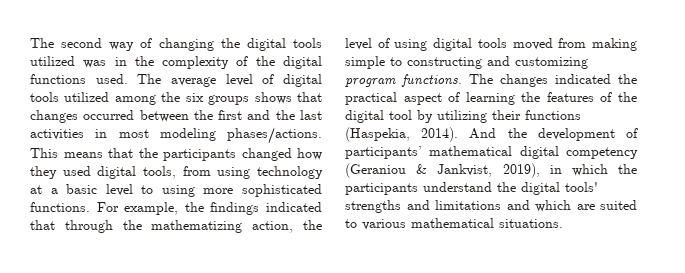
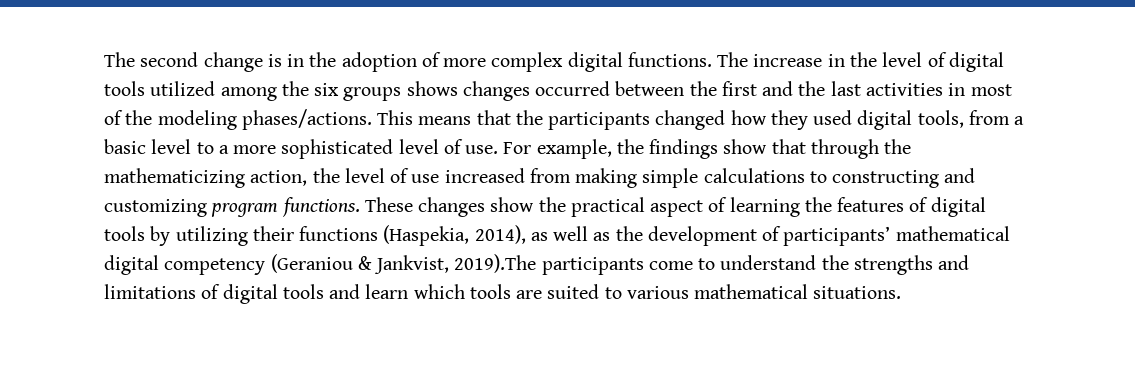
- The second way of changing the digital tools utilized was in the complexity of the digital functions used. The average level of digital tools utilized among the six groups shows that changes occurred between the first and the last activities in most modeling phases/actions.
+ The second change is in the adoption of more complex digital functions. The increase in the level of digital tools utilized among the six groups shows changes occurred between the first and the last activities in most of the modeling phases/actions.
- This means that the participants changed how they used digital tools, from using technology at a basic level to using more sophisticated functions.
+ This means that the participants changed how they used digital tools, from a basic level to a more sophisticated level of use.
- For example, the findings indicated that through the mathematizing action, the level of using digital tools moved from making simple to constructing and customizing program functions.
+ For example, the findings show that through the mathematicizing action, the level of use increased from making simple calculations to constructing and customizing program functions.
- The changes indicated the practical aspect of learning the features of the digital tool by utilizing their functions (Haspekia, 2014). And the development of participants’ mathematical digital competency (Geraniou & Jankvist, 2019), in which the participants understand the digital tools' strengths and limitations and which are suited to various mathematical situations.
+ These changes show the practical aspect of learning the features of digital tools by utilizing their functions (Haspekia, 2014), as well as the development of participants’ mathematical digital competency (Geraniou & Jankvist, 2019).The participants come to understand the strengths and limitations of digital tools and learn which tools are suited to various mathematical situations.

